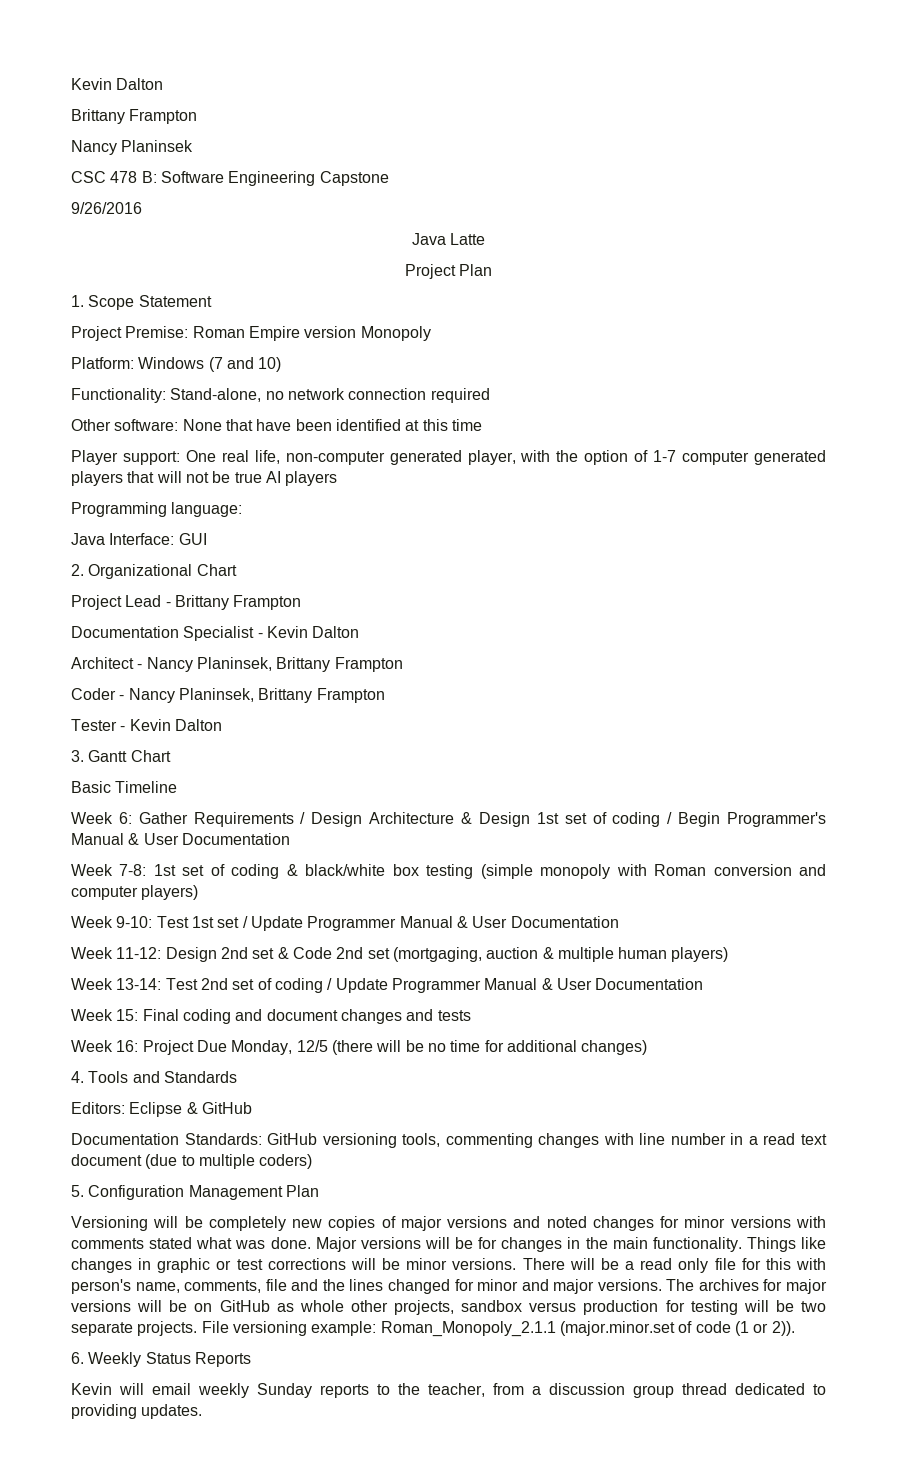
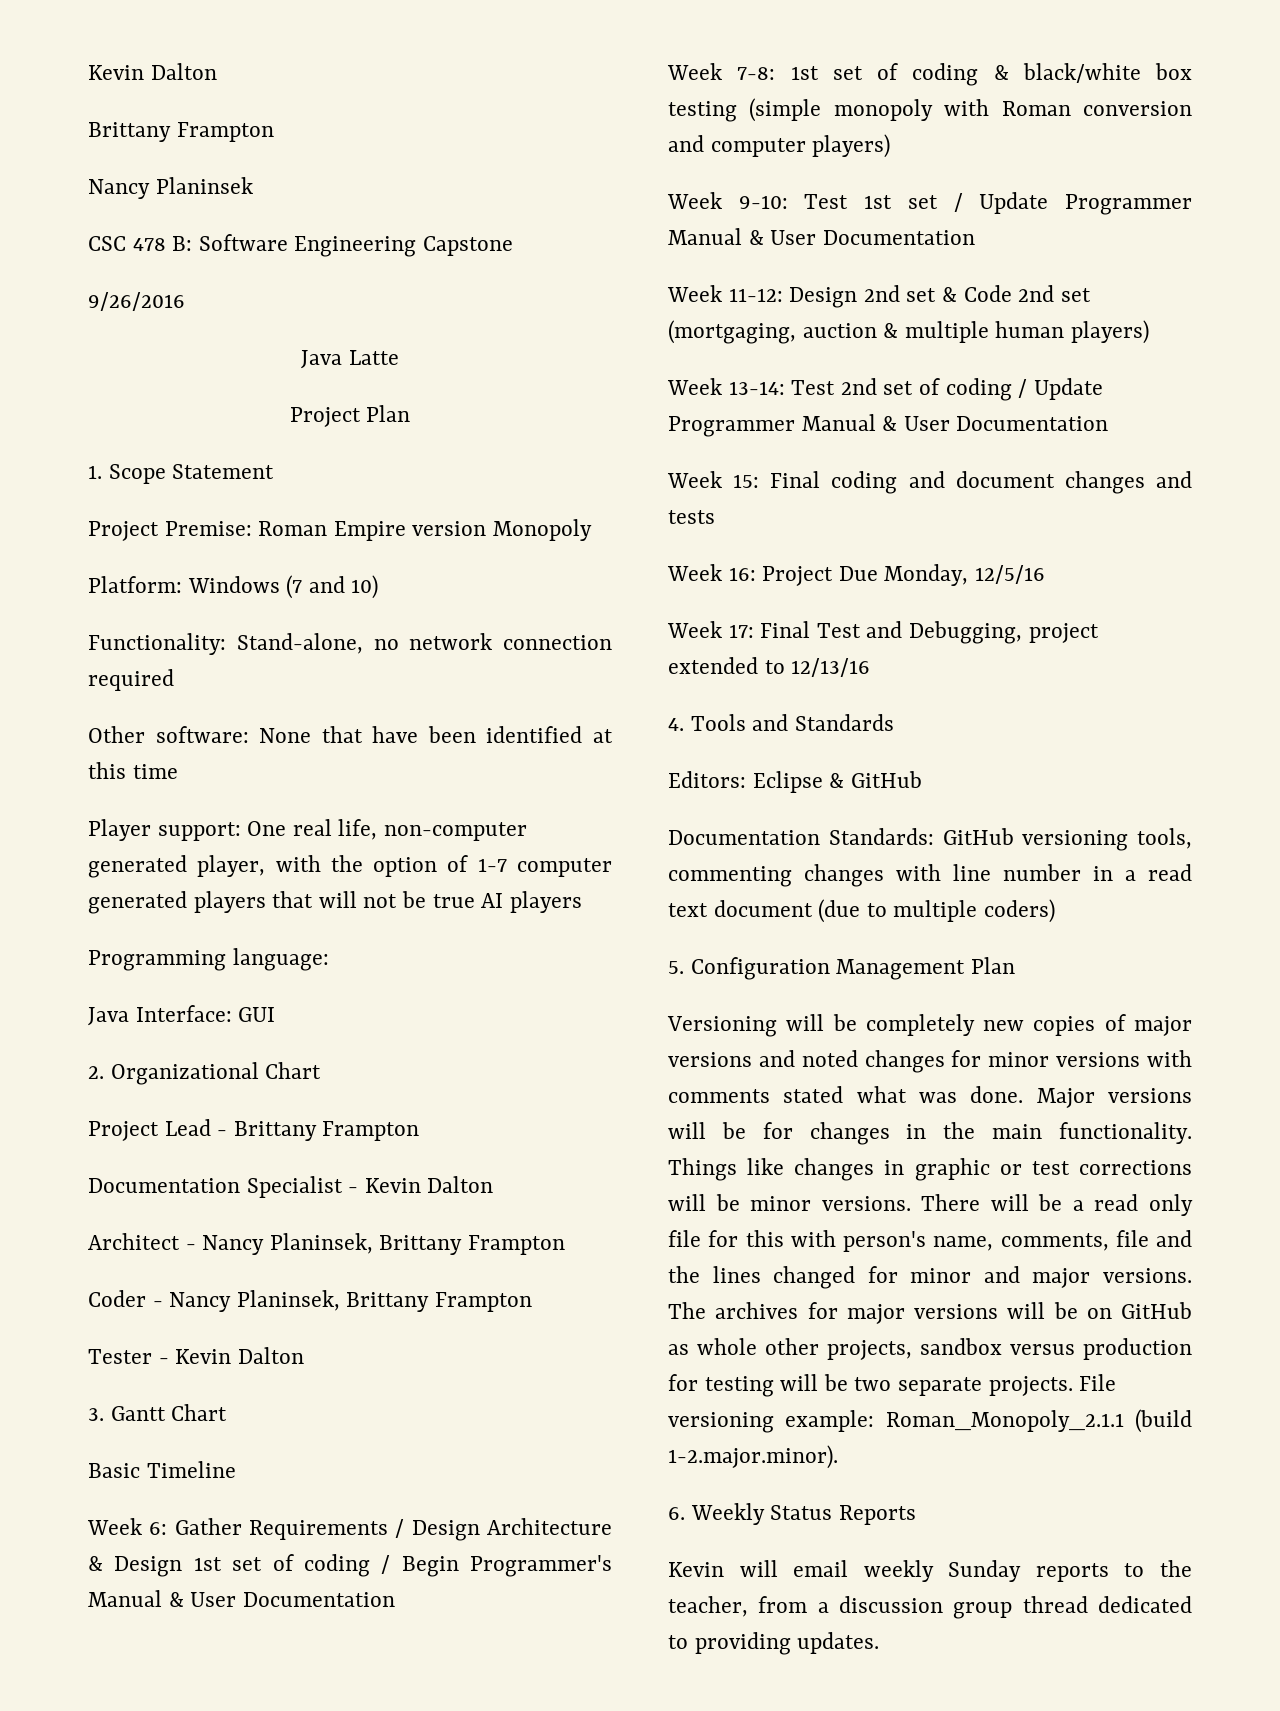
- Week 16: Project Due Monday, 12/5 (there will be no time for additional changes)
+ Week 16: Project Due Monday, 12/5/16
+ Week 17: Final Test and Debugging, project extended to 12/13/16
- File versioning example: Roman_Monopoly_2.1.1 (major.minor.set of code (1 or 2)).
+ File versioning example: Roman_Monopoly_2.1.1 (build 1-2.major.minor).

